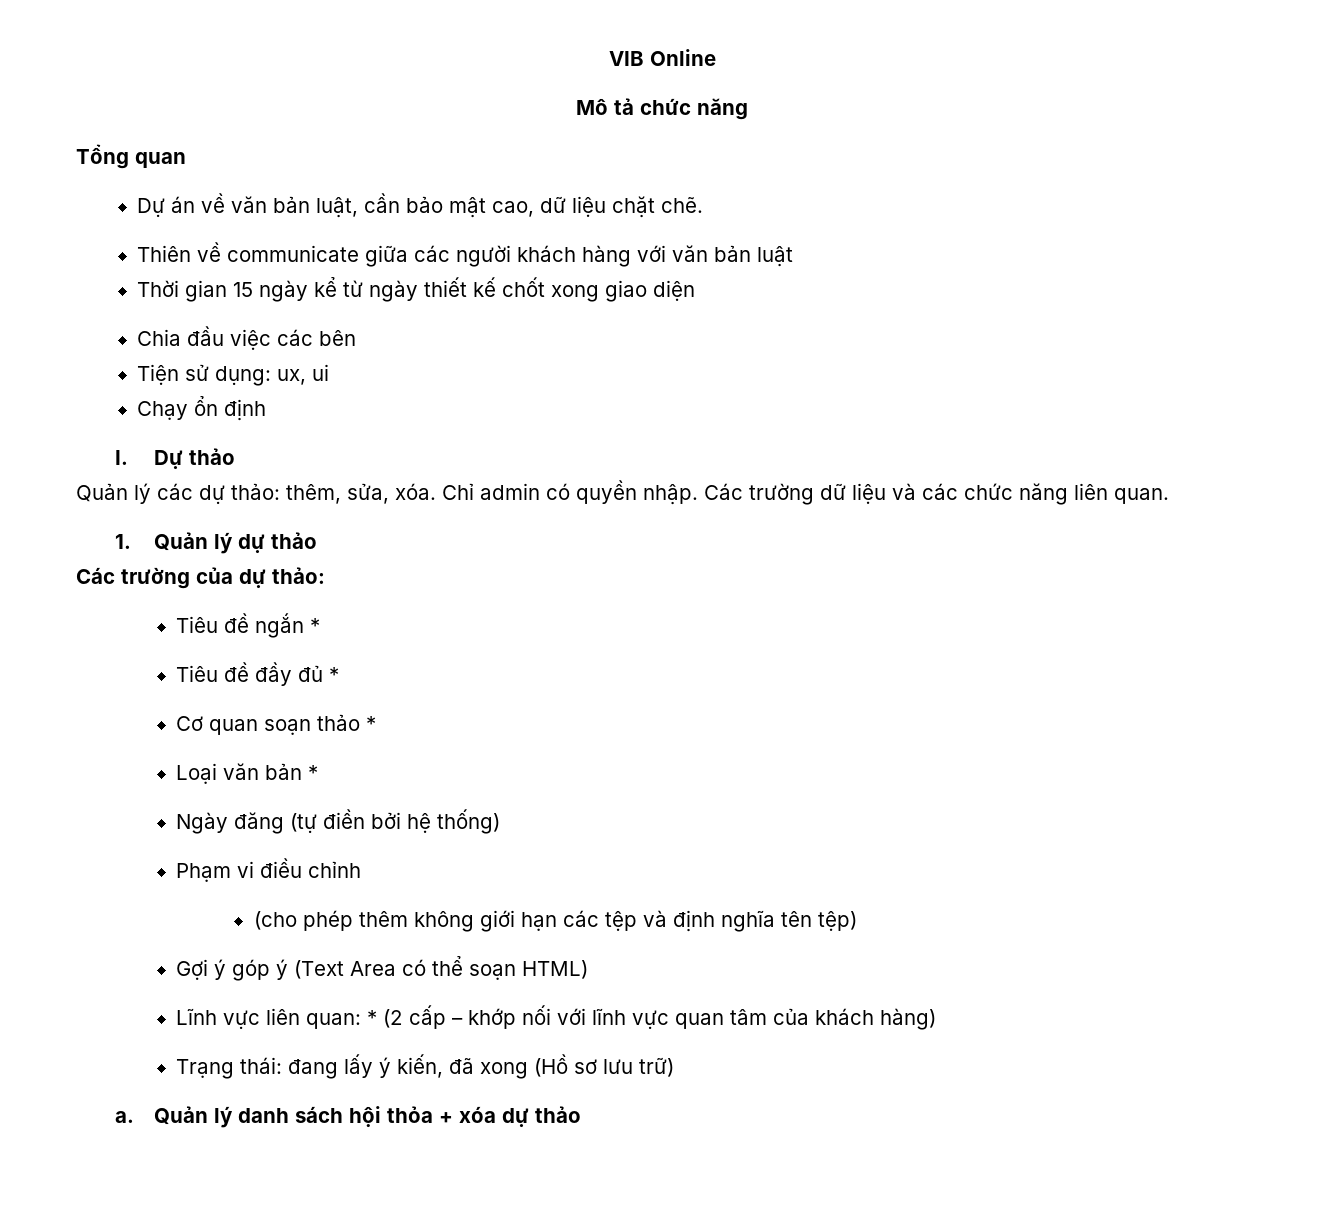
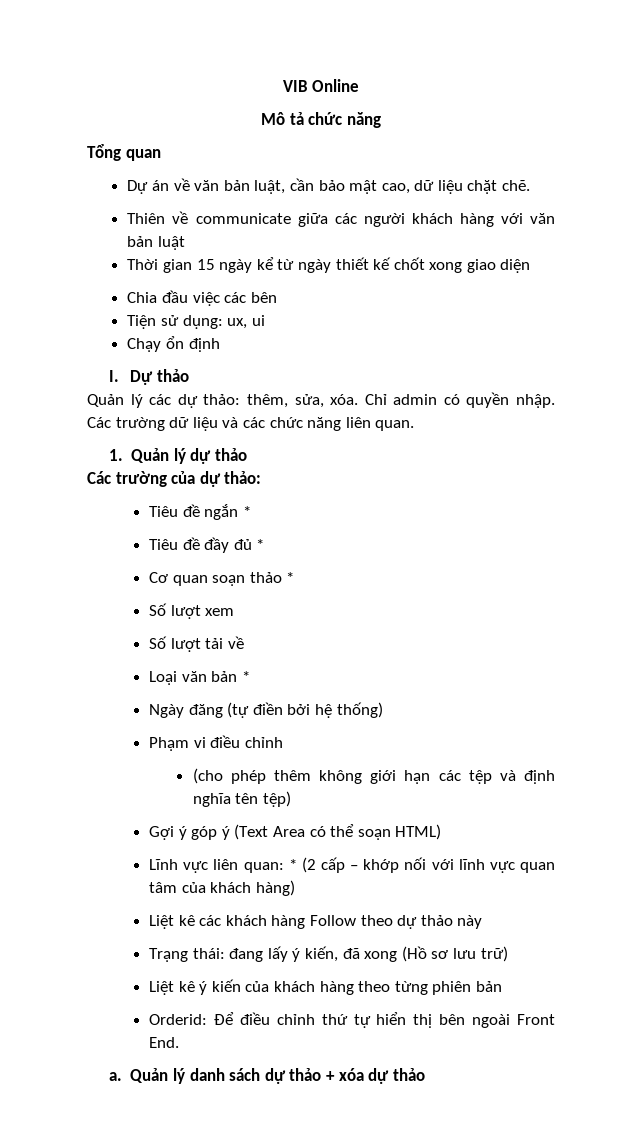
+ Số lượt xem
+ Số lượt tải về
+ Liệt kê các khách hàng Follow theo dự thảo này
+ Liệt kê ý kiến của khách hàng theo từng phiên bản
+ Orderid: Để điều chỉnh thứ tự hiển thị bên ngoài Front End.
- Quản lý danh sách hội thỏa + xóa dự thảo
+ Quản lý danh sách dự thảo + xóa dự thảo

